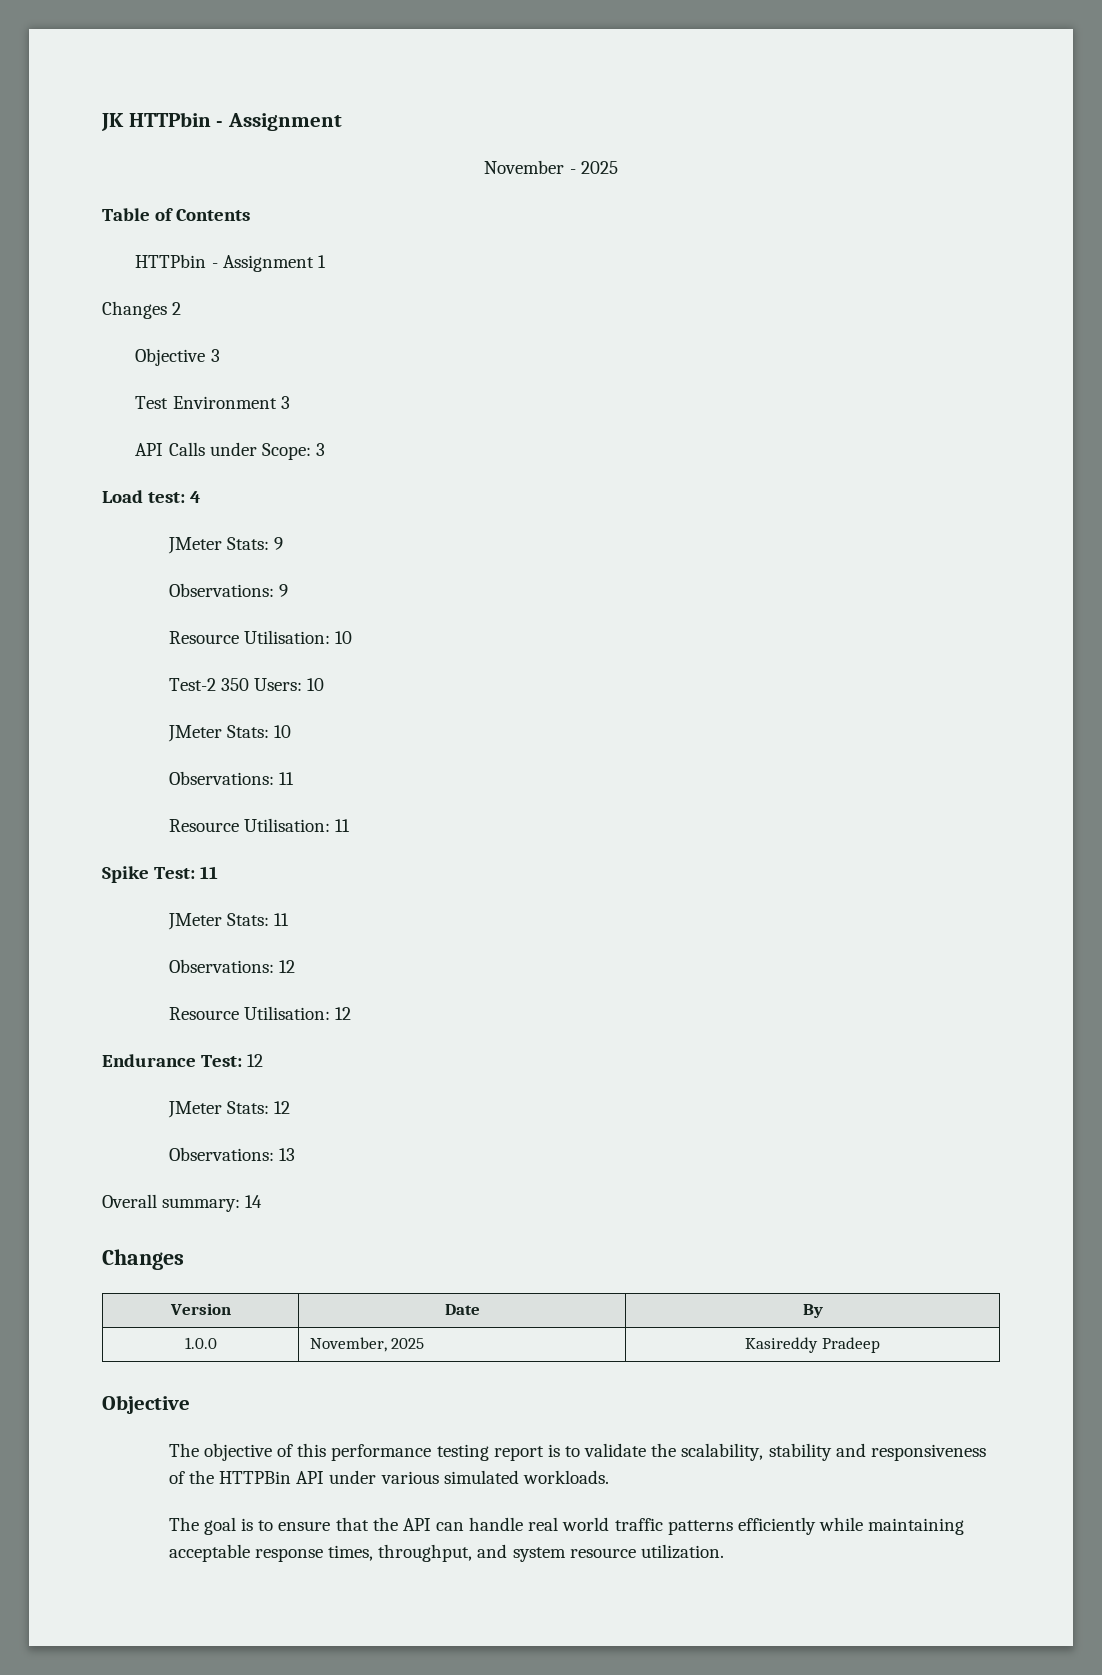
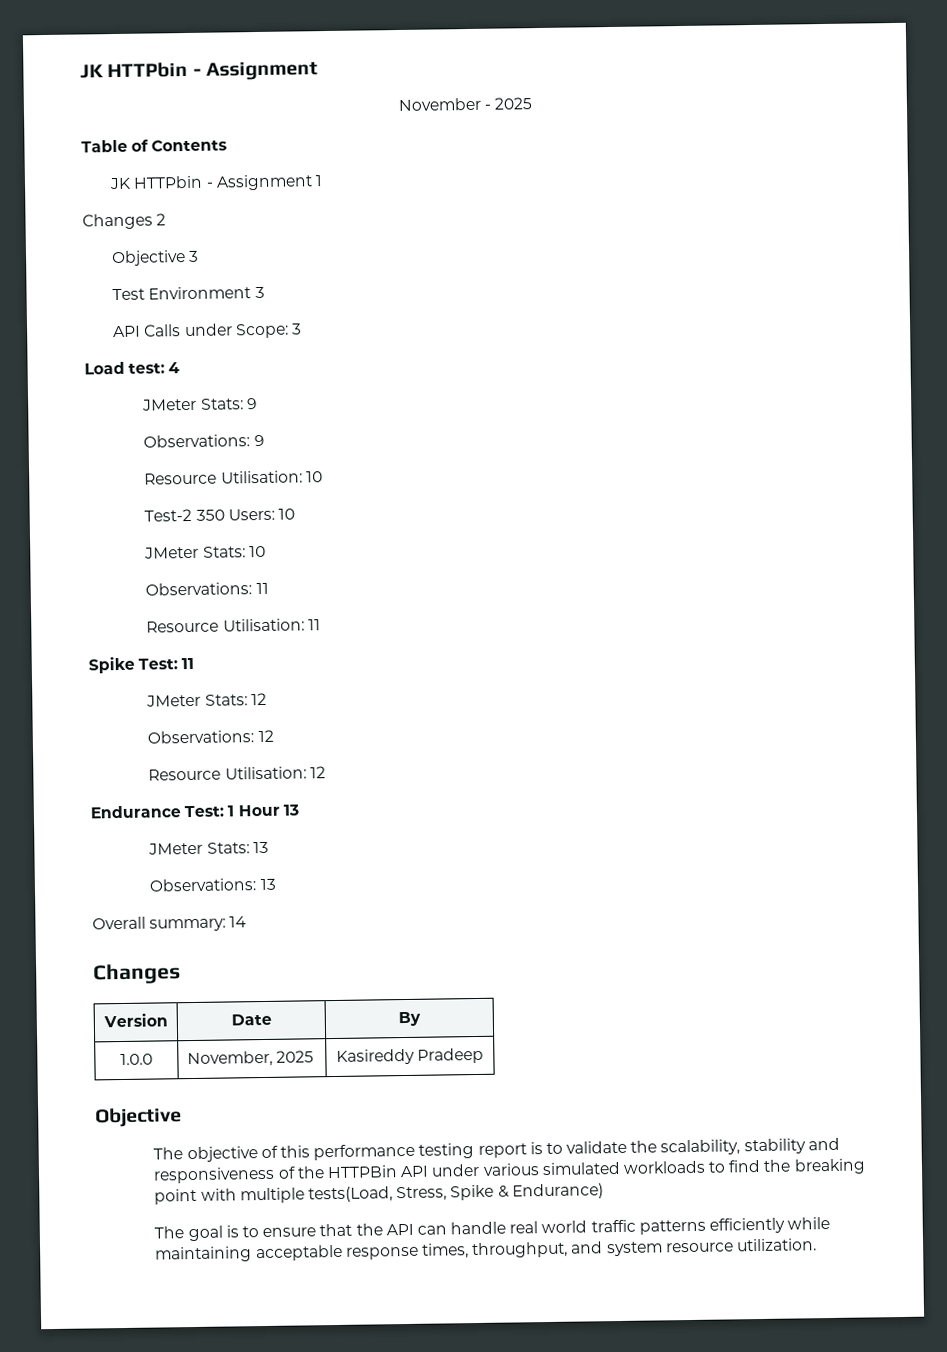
- HTTPbin - Assignment 1
+ JK HTTPbin - Assignment 1
- JMeter Stats: 11
+ JMeter Stats: 12
- Endurance Test: 12
- JMeter Stats: 12
+ Endurance Test: 1 Hour 13
+ JMeter Stats: 13
- The objective of this performance testing report is to validate the scalability, stability and responsiveness of the HTTPBin API under various simulated workloads.
+ The objective of this performance testing report is to validate the scalability, stability and responsiveness of the HTTPBin API under various simulated workloads to find the breaking point with multiple tests(Load, Stress, Spike & Endurance)

